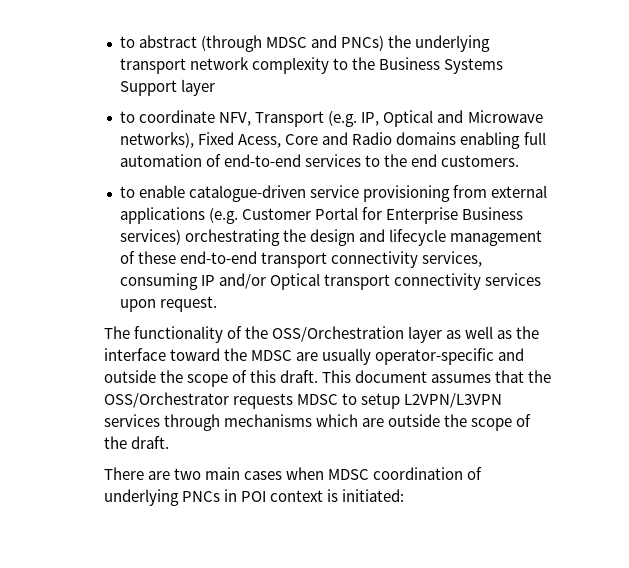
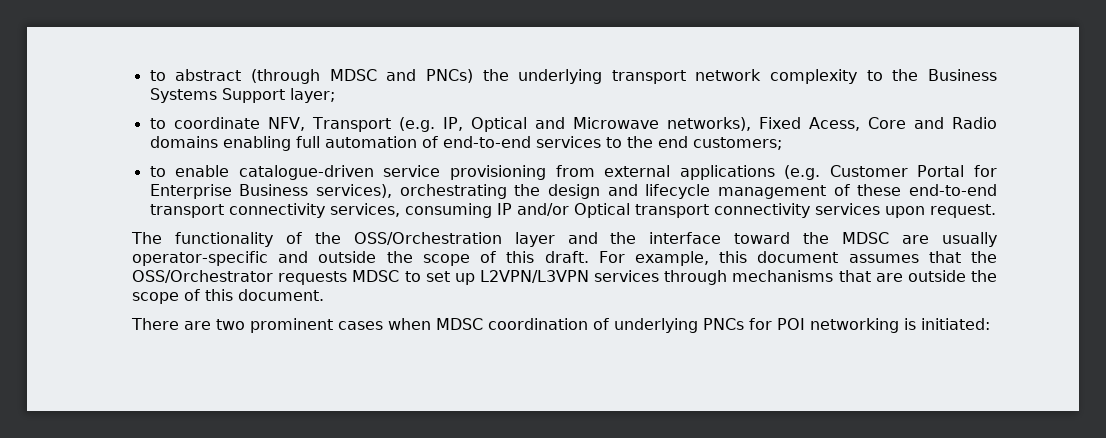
- to abstract (through MDSC and PNCs) the underlying transport network complexity to the Business Systems Support layer
+ to abstract (through MDSC and PNCs) the underlying transport network complexity to the Business Systems Support layer;
- to coordinate NFV, Transport (e.g. IP, Optical and Microwave networks), Fixed Acess, Core and Radio domains enabling full automation of end-to-end services to the end customers.
+ to coordinate NFV, Transport (e.g. IP, Optical and Microwave networks), Fixed Acess, Core and Radio domains enabling full automation of end-to-end services to the end customers;
- to enable catalogue-driven service provisioning from external applications (e.g. Customer Portal for Enterprise Business services) orchestrating the design and lifecycle management of these end-to-end transport connectivity services, consuming IP and/or Optical transport connectivity services upon request.
+ to enable catalogue-driven service provisioning from external applications (e.g. Customer Portal for Enterprise Business services), orchestrating the design and lifecycle management of these end-to-end transport connectivity services, consuming IP and/or Optical transport connectivity services upon request.
- The functionality of the OSS/Orchestration layer as well as the interface toward the MDSC are usually operator-specific and outside the scope of this draft.
+ The functionality of the OSS/Orchestration layer and the interface toward the MDSC are usually operator-specific and outside the scope of this draft.
- This document assumes that the OSS/Orchestrator requests MDSC to setup L2VPN/L3VPN services through mechanisms which are outside the scope of the draft.
+ For example, this document assumes that the OSS/Orchestrator requests MDSC to set up L2VPN/L3VPN services through mechanisms that are outside the scope of this document.
- There are two main cases when MDSC coordination of underlying PNCs in POI context is initiated:
+ There are two prominent cases when MDSC coordination of underlying PNCs for POI networking is initiated:

